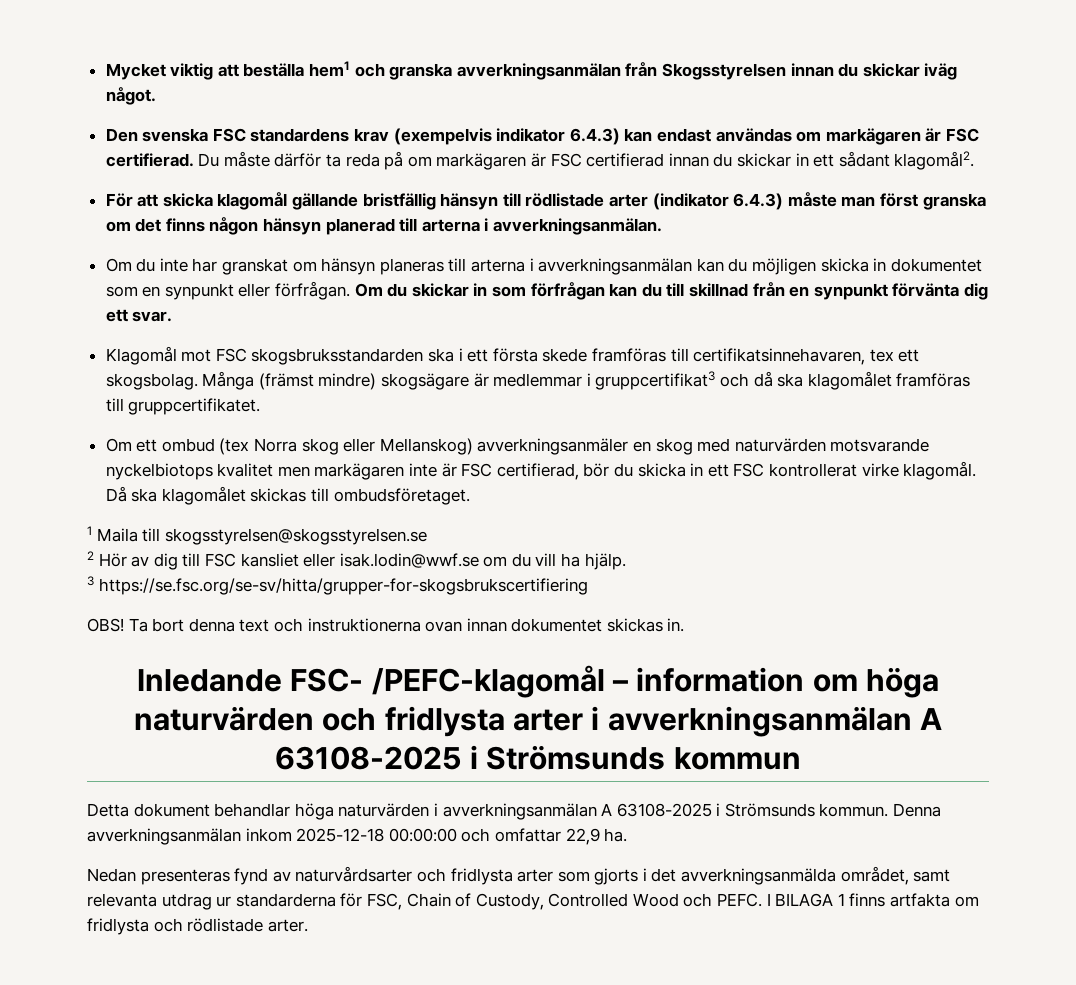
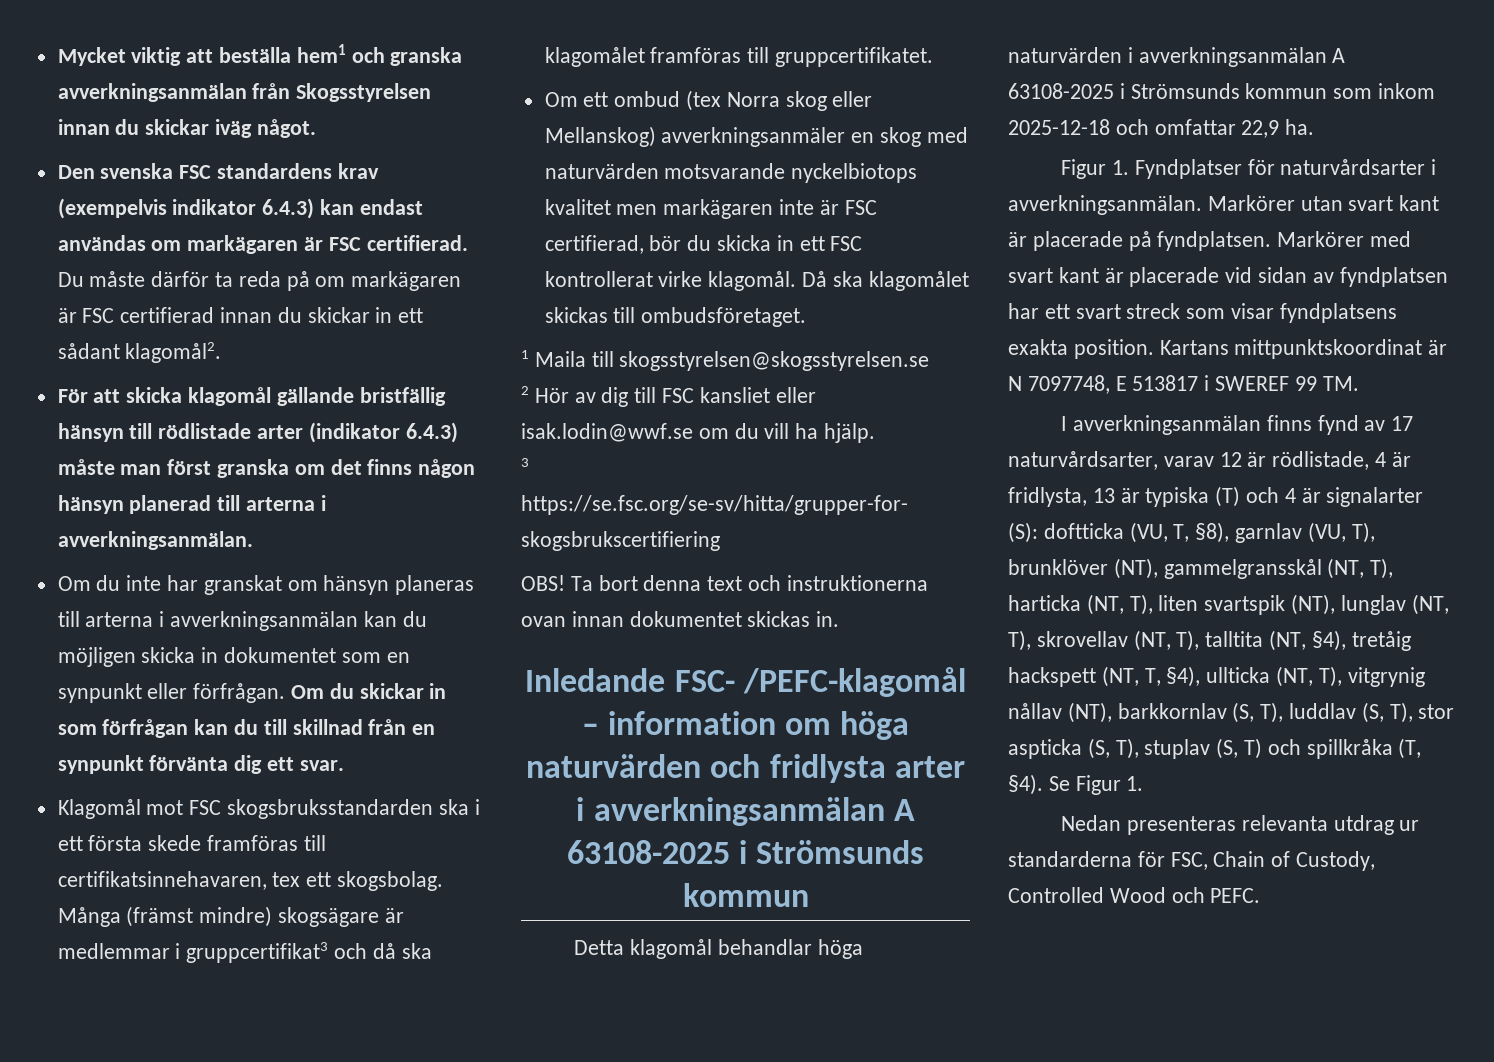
- Detta dokument behandlar höga naturvärden i avverkningsanmälan A 63108-2025 i Strömsunds kommun. Denna avverkningsanmälan inkom 2025-12-18 00:00:00 och omfattar 22,9 ha.
+ Detta klagomål behandlar höga naturvärden i avverkningsanmälan A 63108-2025 i Strömsunds kommun som inkom 2025-12-18 och omfattar 22,9 ha.
- Nedan presenteras fynd av naturvårdsarter och fridlysta arter som gjorts i det avverkningsanmälda området, samt relevanta utdrag ur standarderna för FSC, Chain of Custody, Controlled Wood och PEFC. I BILAGA 1 finns artfakta om fridlysta och rödlistade arter.
+ Figur 1. Fyndplatser för naturvårdsarter i avverkningsanmälan. Markörer utan svart kant är placerade på fyndplatsen. Markörer med svart kant är placerade vid sidan av fyndplatsen har ett svart streck som visar fyndplatsens exakta position. Kartans mittpunktskoordinat är N 7097748, E 513817 i SWEREF 99 TM.
+ I avverkningsanmälan finns fynd av 17 naturvårdsarter, varav 12 är rödlistade, 4 är fridlysta, 13 är typiska (T) och 4 är signalarter (S): doftticka (VU, T, §8), garnlav (VU, T), brunklöver (NT), gammelgransskål (NT, T), harticka (NT, T), liten svartspik (NT), lunglav (NT, T), skrovellav (NT, T), talltita (NT, §4), tretåig hackspett (NT, T, §4), ullticka (NT, T), vitgrynig nållav (NT), barkkornlav (S, T), luddlav (S, T), stor aspticka (S, T), stuplav (S, T) och spillkråka (T, §4). Se Figur 1.
+ Nedan presenteras relevanta utdrag ur standarderna för FSC, Chain of Custody, Controlled Wood och PEFC.

